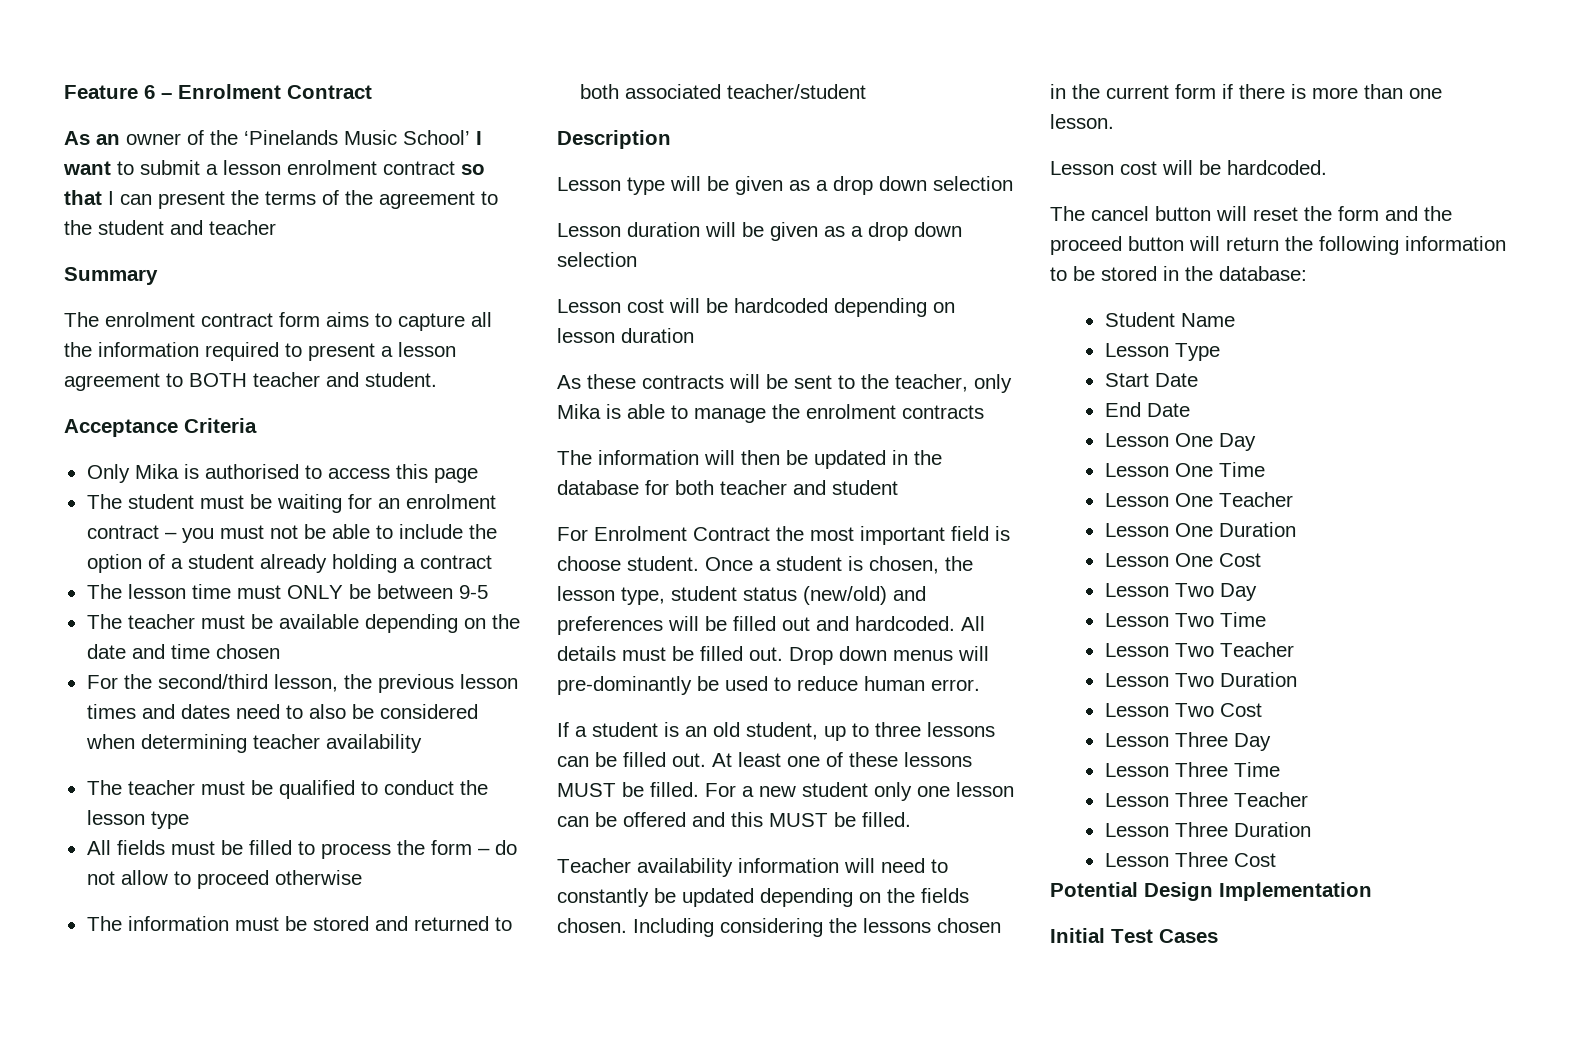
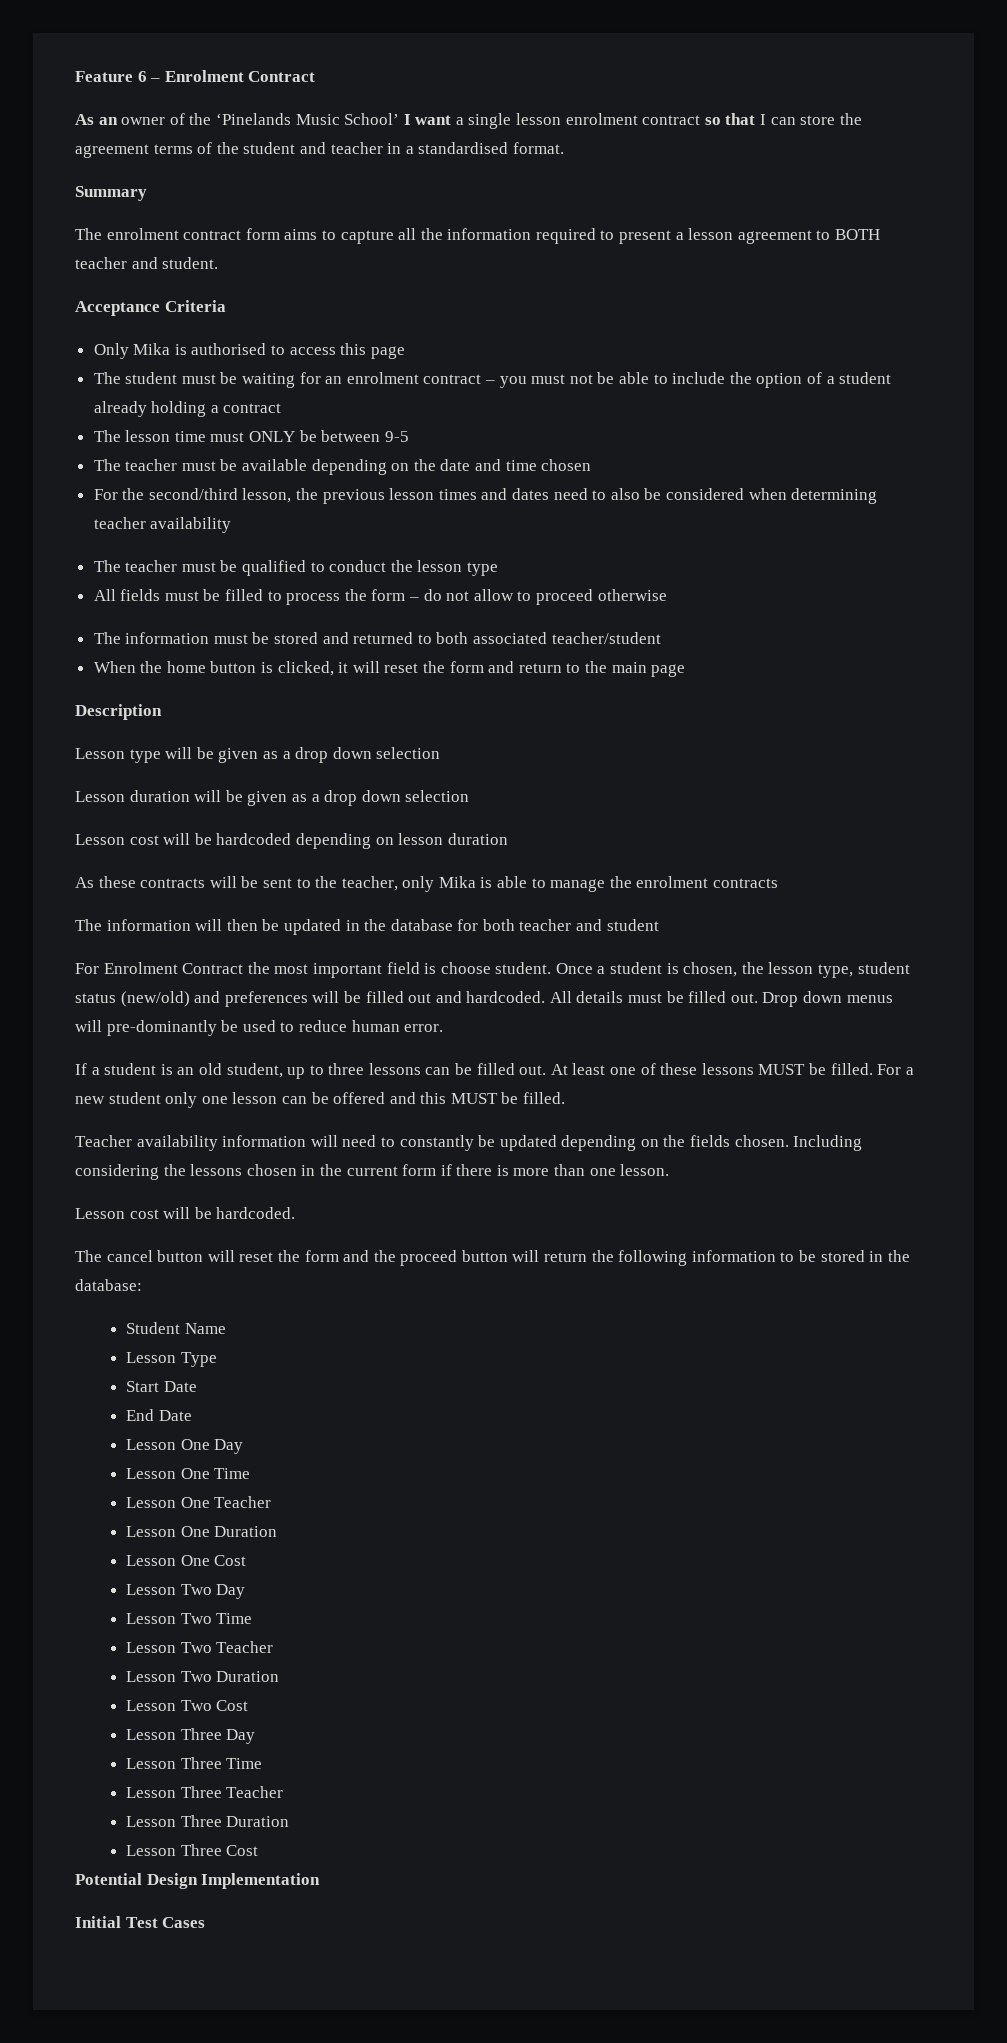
- As an owner of the ‘Pinelands Music School’ I want to submit a lesson enrolment contract so that I can present the terms of the agreement to the student and teacher
+ As an owner of the ‘Pinelands Music School’ I want a single lesson enrolment contract so that I can store the agreement terms of the student and teacher in a standardised format.
+ When the home button is clicked, it will reset the form and return to the main page

